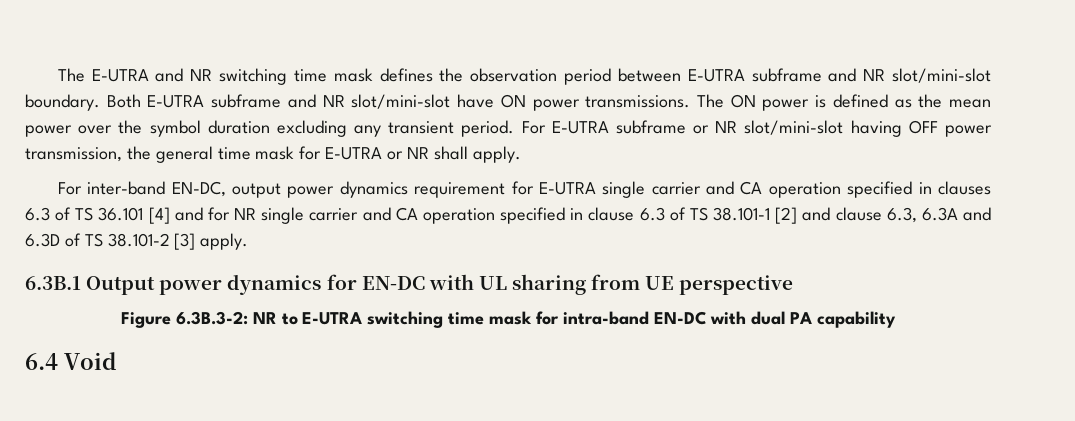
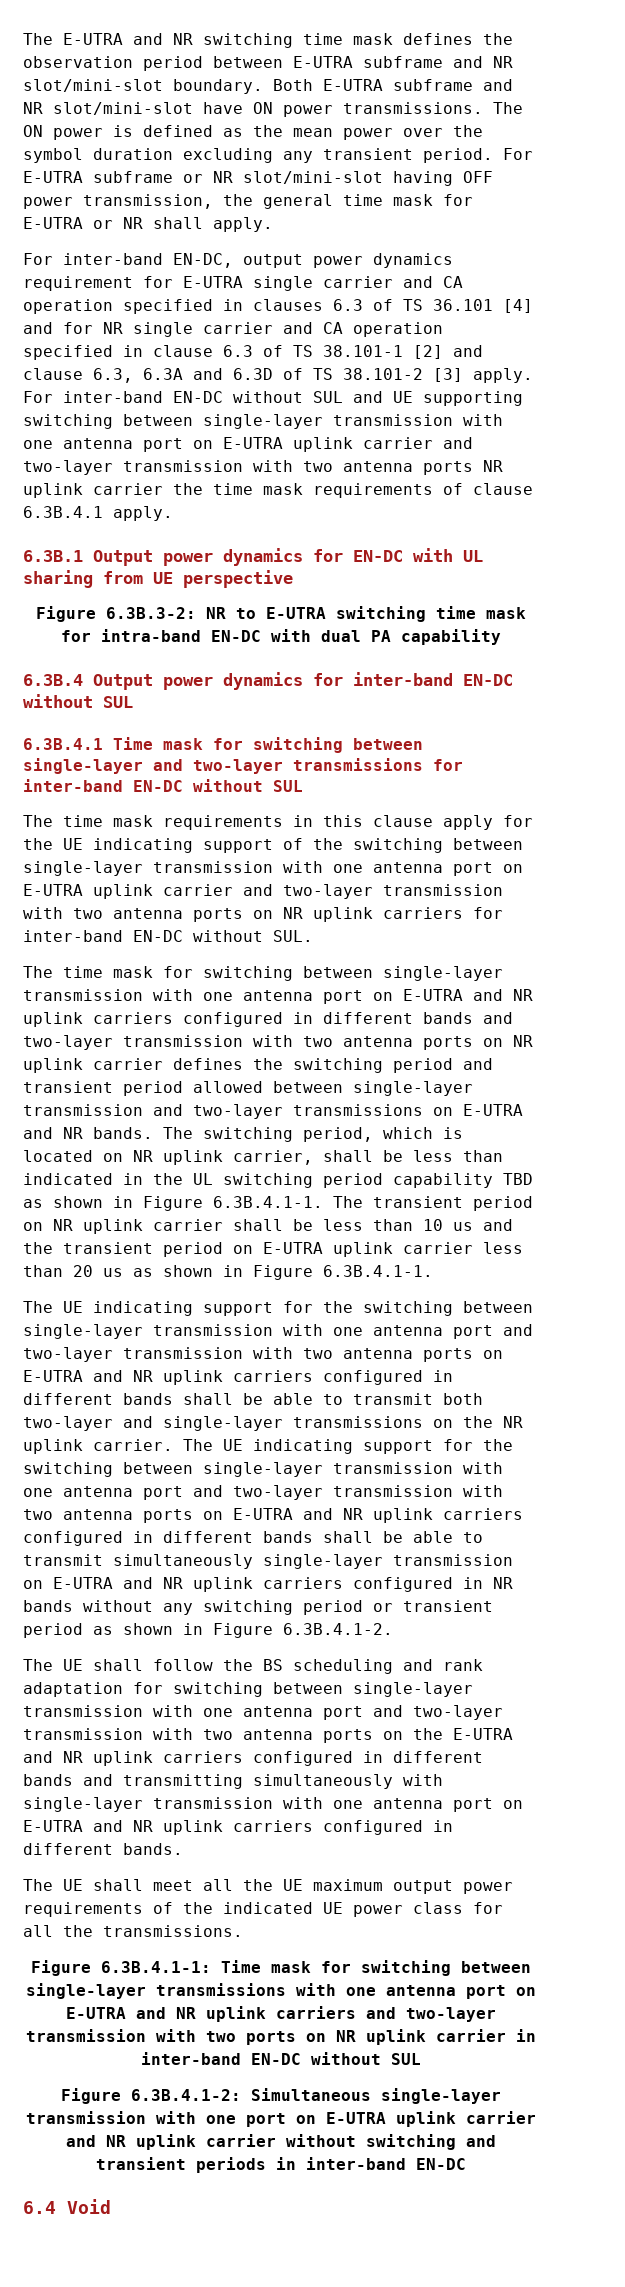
+ For inter-band EN-DC without SUL and UE supporting switching between single-layer transmission with one antenna port on E-UTRA uplink carrier and two-layer transmission with two antenna ports NR uplink carrier the time mask requirements of clause 6.3B.4.1 apply.
+ 6.3B.4 Output power dynamics for inter-band EN-DC without SUL
+ 6.3B.4.1 Time mask for switching between single-layer and two-layer transmissions for inter-band EN-DC without SUL
+ The time mask requirements in this clause apply for the UE indicating support of the switching between single-layer transmission with one antenna port on E-UTRA uplink carrier and two-layer transmission with two antenna ports on NR uplink carriers for inter-band EN-DC without SUL.
+ The time mask for switching between single-layer transmission with one antenna port on E-UTRA and NR uplink carriers configured in different bands and two-layer transmission with two antenna ports on NR uplink carrier defines the switching period and transient period allowed between single-layer transmission and two-layer transmissions on E-UTRA and NR bands. The switching period, which is located on NR uplink carrier, shall be less than indicated in the UL switching period capability TBD as shown in Figure 6.3B.4.1-1. The transient period on NR uplink carrier shall be less than 10 us and the transient period on E-UTRA uplink carrier less than 20 us as shown in Figure 6.3B.4.1-1.
+ The UE indicating support for the switching between single-layer transmission with one antenna port and two-layer transmission with two antenna ports on E-UTRA and NR uplink carriers configured in different bands shall be able to transmit both two-layer and single-layer transmissions on the NR uplink carrier. The UE indicating support for the switching between single-layer transmission with one antenna port and two-layer transmission with two antenna ports on E-UTRA and NR uplink carriers configured in different bands shall be able to transmit simultaneously single-layer transmission on E-UTRA and NR uplink carriers configured in NR bands without any switching period or transient period as shown in Figure 6.3B.4.1-2.
+ The UE shall follow the BS scheduling and rank adaptation for switching between single-layer transmission with one antenna port and two-layer transmission with two antenna ports on the E-UTRA and NR uplink carriers configured in different bands and transmitting simultaneously with single-layer transmission with one antenna port on E-UTRA and NR uplink carriers configured in different bands.
+ The UE shall meet all the UE maximum output power requirements of the indicated UE power class for all the transmissions.
+ Figure 6.3B.4.1-1: Time mask for switching between single-layer transmissions with one antenna port on E-UTRA and NR uplink carriers and two-layer transmission with two ports on NR uplink carrier in inter-band EN-DC without SUL
+ Figure 6.3B.4.1-2: Simultaneous single-layer transmission with one port on E-UTRA uplink carrier and NR uplink carrier without switching and transient periods in inter-band EN-DC

